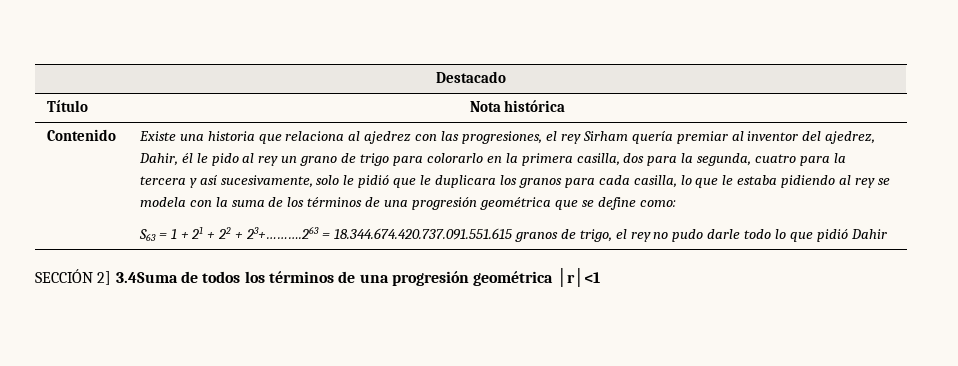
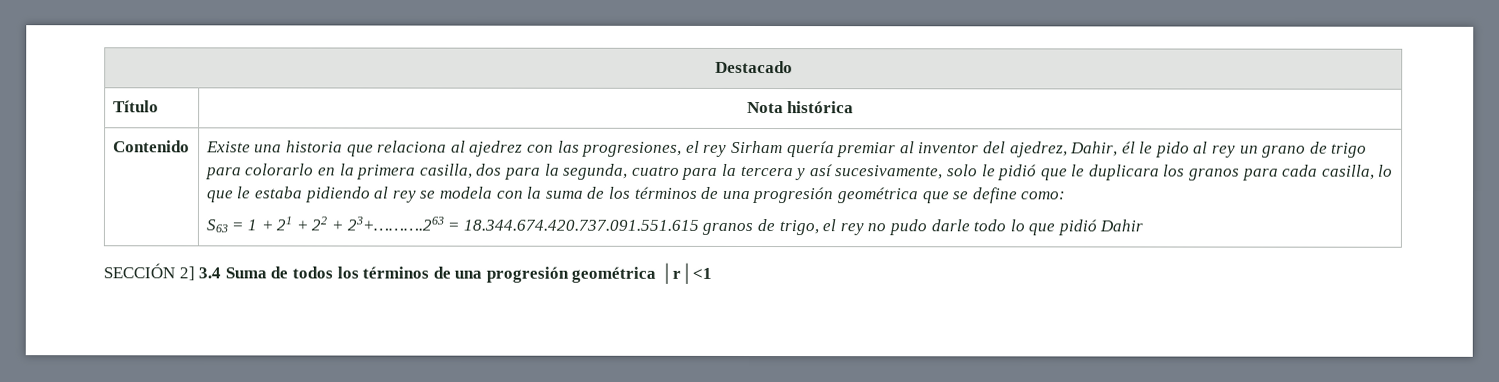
- SECCIÓN 2] 3.4Suma de todos los términos de una progresión geométrica │r│<1
+ SECCIÓN 2] 3.4 Suma de todos los términos de una progresión geométrica │r│<1

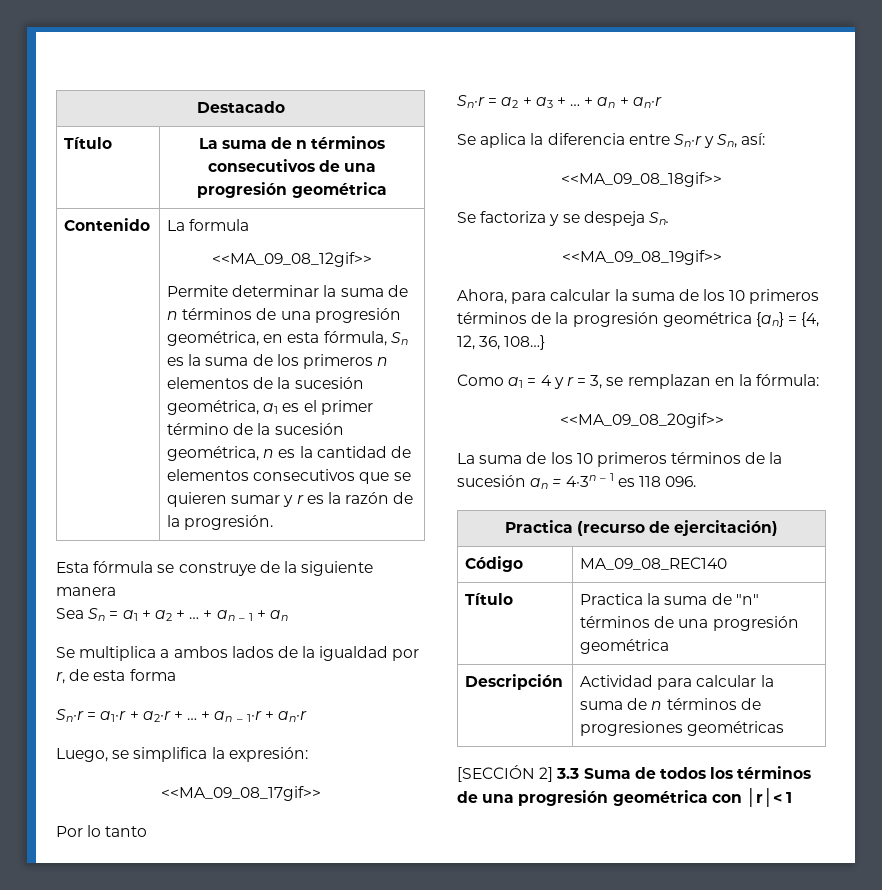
- Título | Nota histórica
- Contenido | Existe una historia que relaciona al ajedrez con las progresiones, el rey Sirham quería premiar al inventor del ajedrez, Dahir, él le pido al rey un grano de trigo para colorarlo en la primera casilla, dos para la segunda, cuatro para la tercera y así sucesivamente, solo le pidió que le duplicara los granos para cada casilla, lo que le estaba pidiendo al rey se modela con la suma de los términos de una progresión geométrica que se define como:
- S63 = 1 + 21 + 22 + 23+……….263 = 18.344.674.420.737.091.551.615 granos de trigo, el rey no pudo darle todo lo que pidió Dahir
- SECCIÓN 2] 3.4 Suma de todos los términos de una progresión geométrica │r│<1
+ Título | La suma de n términos consecutivos de una progresión geométrica
+ Contenido | La formula
+ <<MA_09_08_12gif>>
+ Permite determinar la suma de n términos de una progresión geométrica, en esta fórmula, Sn es la suma de los primeros n elementos de la sucesión geométrica, a1 es el primer término de la sucesión geométrica, n es la cantidad de elementos consecutivos que se quieren sumar y r es la razón de la progresión.
+ Esta fórmula se construye de la siguiente manera
+ Sea Sn = a1 + a2 + … + an – 1 + an
+ Se multiplica a ambos lados de la igualdad por r, de esta forma
+ Sn·r = a1·r + a2·r + … + an – 1·r + an·r
+ Luego, se simplifica la expresión:
+ <<MA_09_08_17gif>>
+ Por lo tanto
+ Sn·r = a2 + a3 + … + an + an·r
+ Se aplica la diferencia entre Sn·r y Sn, así:
+ <<MA_09_08_18gif>>
+ Se factoriza y se despeja Sn.
+ <<MA_09_08_19gif>>
+ Ahora, para calcular la suma de los 10 primeros términos de la progresión geométrica {an} = {4, 12, 36, 108…}
+ Como a1 = 4 y r = 3, se remplazan en la fórmula:
+ <<MA_09_08_20gif>>
+ La suma de los 10 primeros términos de la sucesión an = 4·3n – 1 es 118 096.
+ Practica (recurso de ejercitación)
+ Código | MA_09_08_REC140
+ Título | Practica la suma de "n" términos de una progresión geométrica
+ Descripción | Actividad para calcular la suma de n términos de progresiones geométricas
+ [SECCIÓN 2] 3.3 Suma de todos los términos de una progresión geométrica con │r│< 1

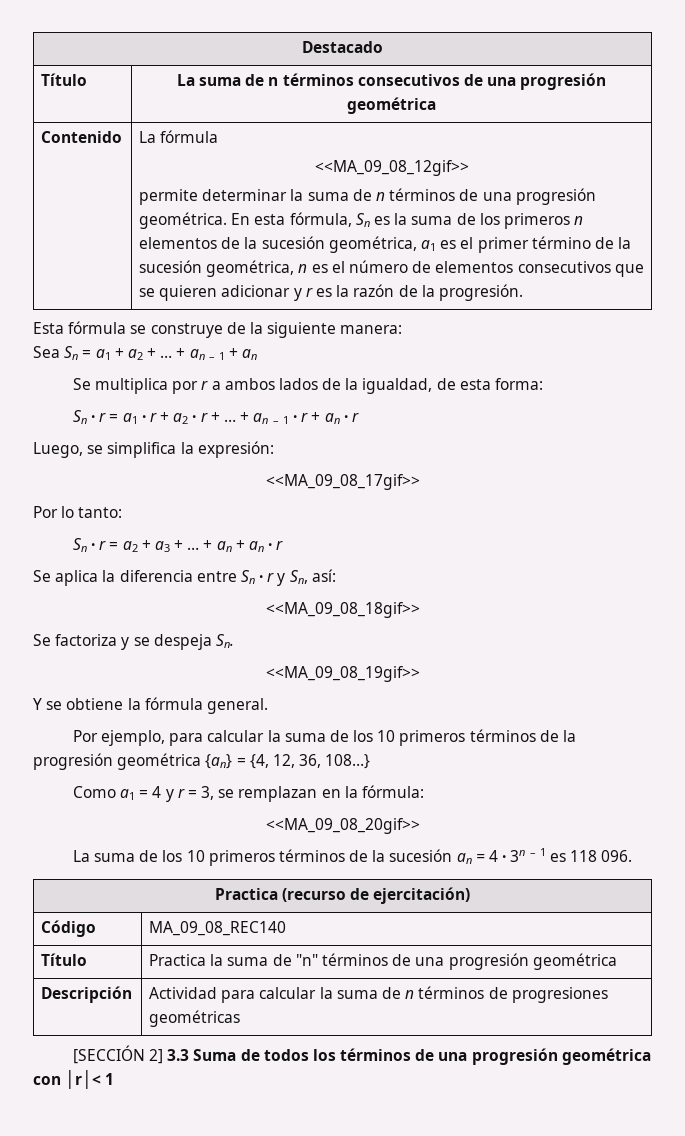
- La formula
+ La fórmula
- Permite determinar la suma de n términos de una progresión geométrica, en esta fórmula, Sn es la suma de los primeros n elementos de la sucesión geométrica, a1 es el primer término de la sucesión geométrica, n es la cantidad de elementos consecutivos que se quieren sumar y r es la razón de la progresión.
+ permite determinar la suma de n términos de una progresión geométrica. En esta fórmula, Sn es la suma de los primeros n elementos de la sucesión geométrica, a1 es el primer término de la sucesión geométrica, n es el número de elementos consecutivos que se quieren adicionar y r es la razón de la progresión.
- Esta fórmula se construye de la siguiente manera
+ Esta fórmula se construye de la siguiente manera:
- Se multiplica a ambos lados de la igualdad por r, de esta forma
- Sn·r = a1·r + a2·r + … + an – 1·r + an·r
+ Se multiplica por r a ambos lados de la igualdad, de esta forma:
+ Sn · r = a1 · r + a2 · r + … + an – 1 · r + an · r
- Por lo tanto
- Sn·r = a2 + a3 + …
+ Por lo tanto:
+ Sn · r = a2 + a3 + …
- + an + an·r
+ + an + an · r
- Se aplica la diferencia entre Sn·r y Sn, así:
+ Se aplica la diferencia entre Sn · r y Sn, así:
- Ahora, para calcular la suma de los 10 primeros términos de la progresión geométrica {an} = {4, 12, 36, 108…}
+ Y se obtiene la fórmula general.
+ Por ejemplo, para calcular la suma de los 10 primeros términos de la progresión geométrica {an} = {4, 12, 36, 108…}
- La suma de los 10 primeros términos de la sucesión an = 4·3n – 1 es 118 096.
+ La suma de los 10 primeros términos de la sucesión an = 4 · 3n – 1 es 118 096.

